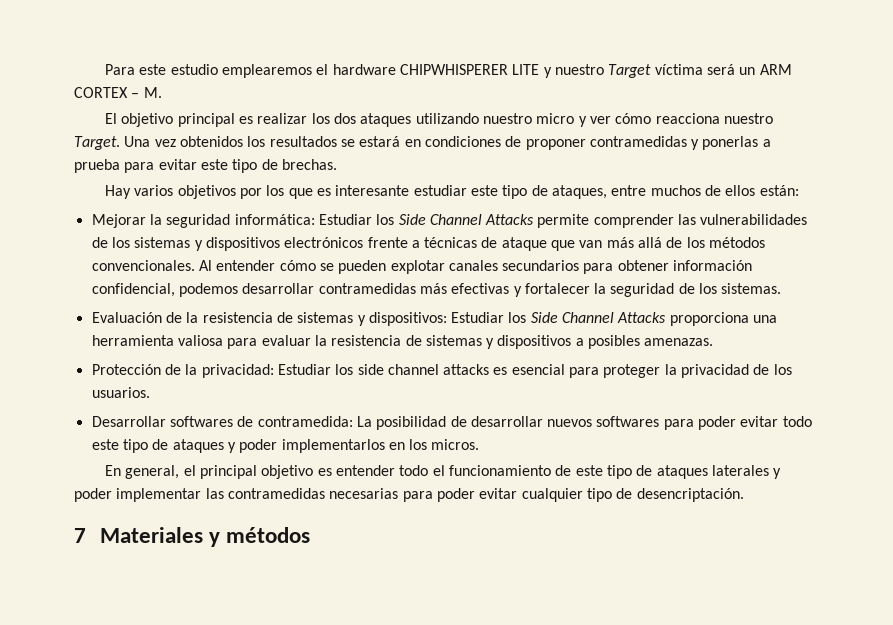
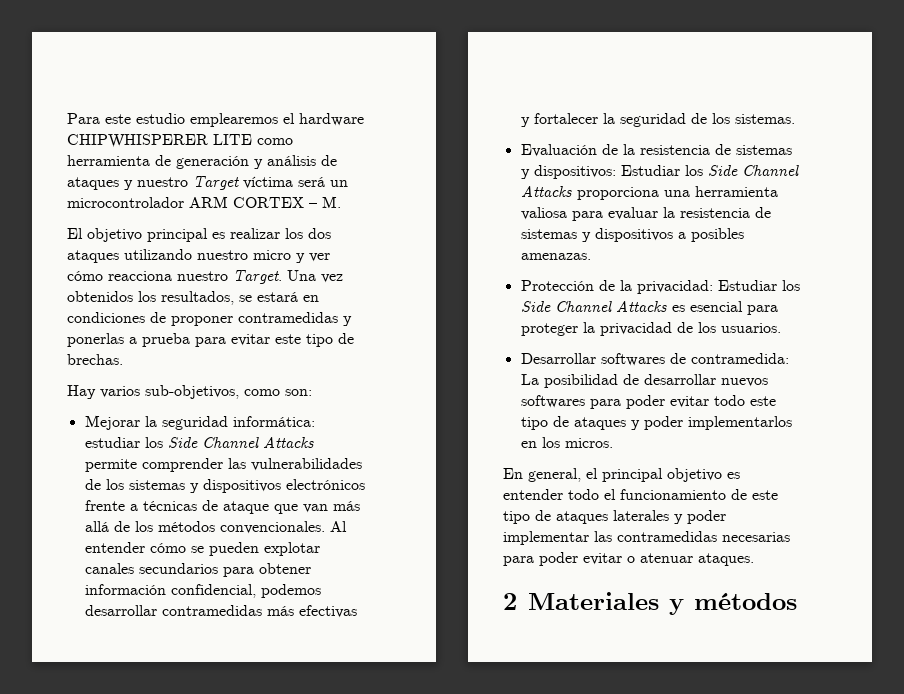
- Para este estudio emplearemos el hardware CHIPWHISPERER LITE y nuestro Target víctima será un ARM CORTEX – M.
+ Para este estudio emplearemos el hardware CHIPWHISPERER LITE como herramienta de generación y análisis de ataques y nuestro Target víctima será un microcontrolador ARM CORTEX – M.
- Una vez obtenidos los resultados se estará en condiciones de proponer contramedidas y ponerlas a prueba para evitar este tipo de brechas.
+ Una vez obtenidos los resultados, se estará en condiciones de proponer contramedidas y ponerlas a prueba para evitar este tipo de brechas.
- Hay varios objetivos por los que es interesante estudiar este tipo de ataques, entre muchos de ellos están:
+ Hay varios sub-objetivos, como son:
- Mejorar la seguridad informática: Estudiar los Side Channel Attacks permite comprender las vulnerabilidades de los sistemas y dispositivos electrónicos frente a técnicas de ataque que van más allá de los métodos convencionales.
+ Mejorar la seguridad informática: estudiar los Side Channel Attacks permite comprender las vulnerabilidades de los sistemas y dispositivos electrónicos frente a técnicas de ataque que van más allá de los métodos convencionales.
- Protección de la privacidad: Estudiar los side channel attacks es esencial para proteger la privacidad de los usuarios.
+ Protección de la privacidad: Estudiar los Side Channel Attacks es esencial para proteger la privacidad de los usuarios.
- En general, el principal objetivo es entender todo el funcionamiento de este tipo de ataques laterales y poder implementar las contramedidas necesarias para poder evitar cualquier tipo de desencriptación.
- 7 Materiales y métodos
+ En general, el principal objetivo es entender todo el funcionamiento de este tipo de ataques laterales y poder implementar las contramedidas necesarias para poder evitar o atenuar ataques.
+ 2 Materiales y métodos

